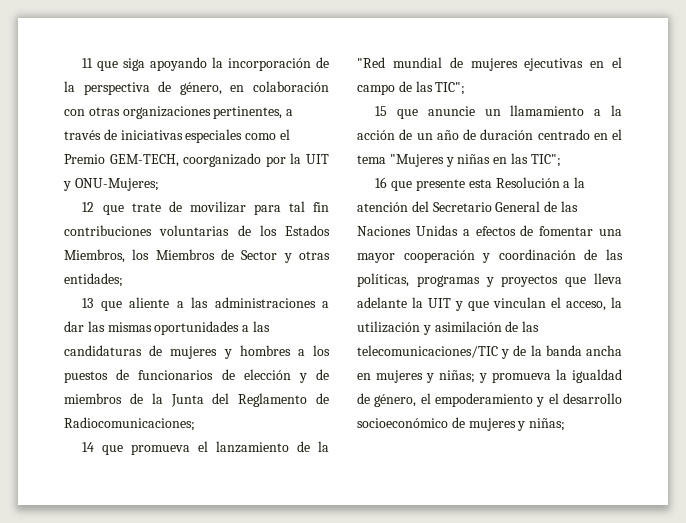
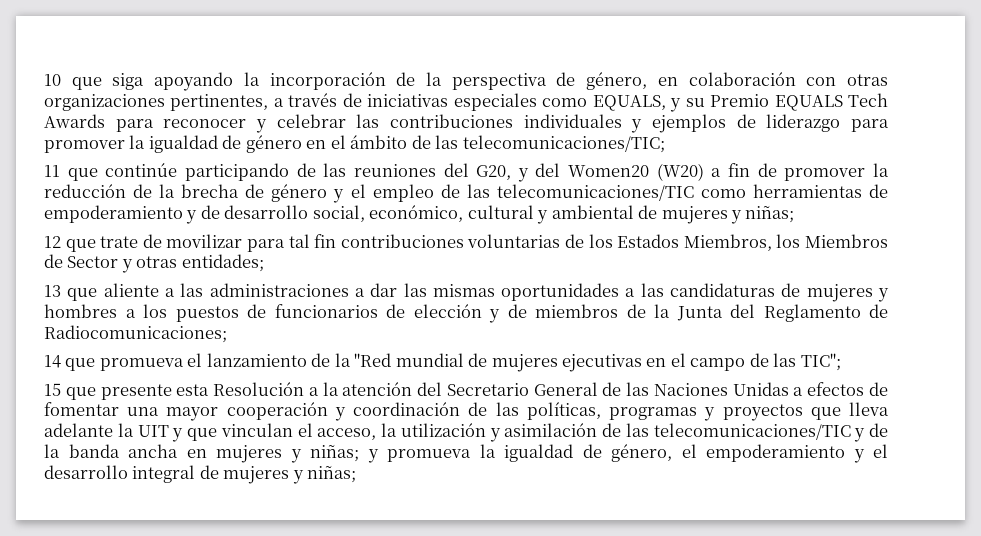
- 11 que siga apoyando la incorporación de la perspectiva de género, en colaboración con otras organizaciones pertinentes, a través de iniciativas especiales como el Premio GEM-TECH, coorganizado por la UIT y ONU-Mujeres;
+ 10 que siga apoyando la incorporación de la perspectiva de género, en colaboración con otras organizaciones pertinentes, a través de iniciativas especiales como EQUALS, y su Premio EQUALS Tech Awards para reconocer y celebrar las contribuciones individuales y ejemplos de liderazgo para promover la igualdad de género en el ámbito de las telecomunicaciones/TIC;
+ 11 que continúe participando de las reuniones del G20, y del Women20 (W20) a fin de promover la reducción de la brecha de género y el empleo de las telecomunicaciones/TIC como herramientas de empoderamiento y de desarrollo social, económico, cultural y ambiental de mujeres y niñas;
- 15 que anuncie un llamamiento a la acción de un año de duración centrado en el tema "Mujeres y niñas en las TIC";
- 16 que presente esta Resolución a la atención del Secretario General de las Naciones Unidas a efectos de fomentar una mayor cooperación y coordinación de las políticas, programas y proyectos que lleva adelante la UIT y que vinculan el acceso, la utilización y asimilación de las telecomunicaciones/TIC y de la banda ancha en mujeres y niñas;
+ 15 que presente esta Resolución a la atención del Secretario General de las Naciones Unidas a efectos de fomentar una mayor cooperación y coordinación de las políticas, programas y proyectos que lleva adelante la UIT y que vinculan el acceso, la utilización y asimilación de las telecomunicaciones/TIC y de la banda ancha en mujeres y niñas;
- y promueva la igualdad de género, el empoderamiento y el desarrollo socioeconómico de mujeres y niñas;
+ y promueva la igualdad de género, el empoderamiento y el desarrollo integral de mujeres y niñas;

